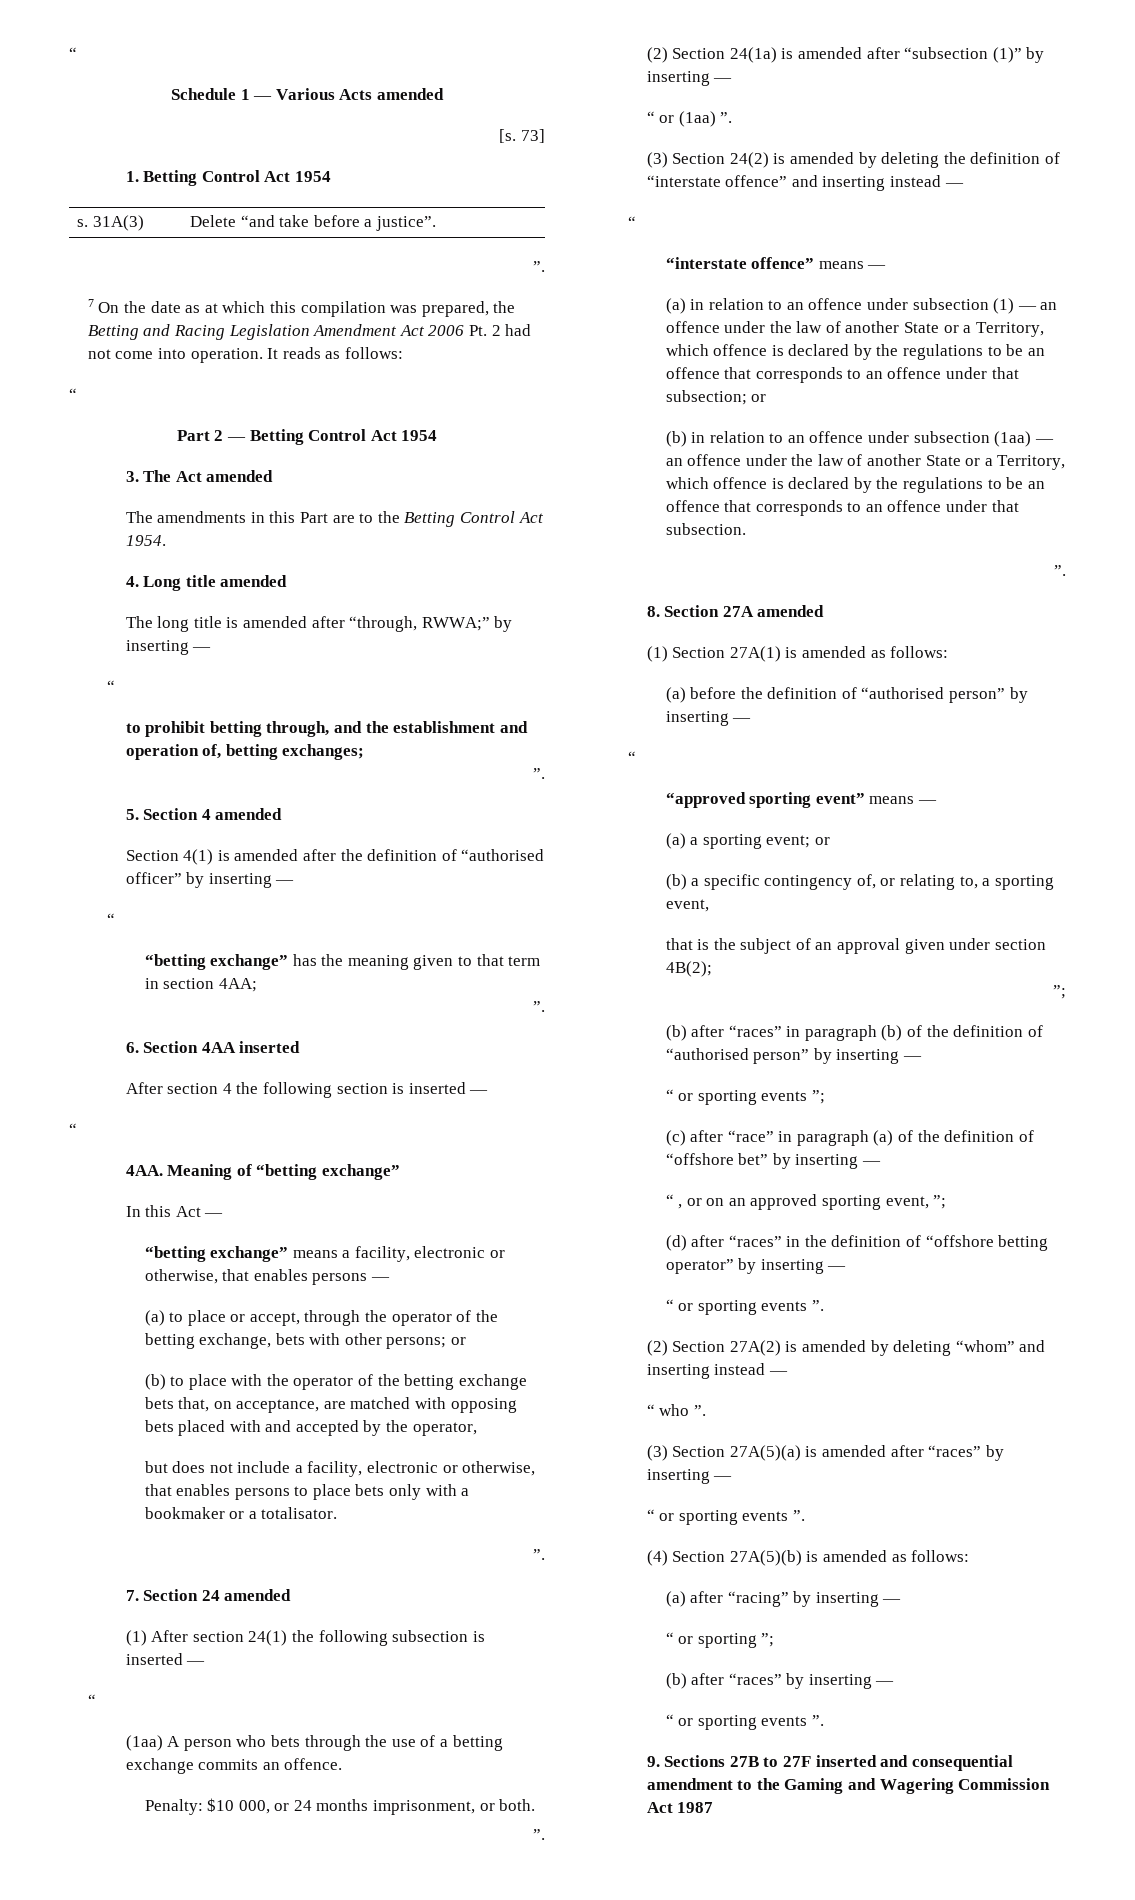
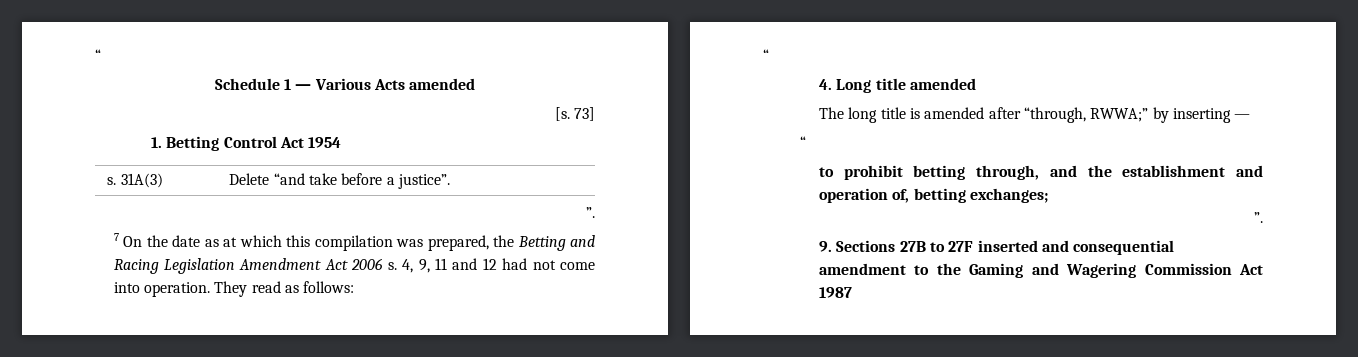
- 7 On the date as at which this compilation was prepared, the Betting and Racing Legislation Amendment Act 2006 Pt. 2 had not come into operation.
+ 7 On the date as at which this compilation was prepared, the Betting and Racing Legislation Amendment Act 2006 s. 4, 9, 11 and 12 had not come into operation.
- It reads as follows:
+ They read as follows:
- Part 2 — Betting Control Act 1954
- 3. The Act amended
- The amendments in this Part are to the Betting Control Act 1954.
- 5. Section 4 amended
- Section 4(1) is amended after the definition of “authorised officer” by inserting —
- “
- “betting exchange” has the meaning given to that term in section 4AA;
- ”.
- 6. Section 4AA inserted
- After section 4 the following section is inserted —
- “
- 4AA. Meaning of “betting exchange”
- In this Act —
- “betting exchange” means a facility, electronic or otherwise, that enables persons —
- (a) to place or accept, through the operator of the betting exchange, bets with other persons; or
- (b) to place with the operator of the betting exchange bets that, on acceptance, are matched with opposing bets placed with and accepted by the operator,
- but does not include a facility, electronic or otherwise, that enables persons to place bets only with a bookmaker or a totalisator.
- ”.
- 7. Section 24 amended
- (1) After section 24(1) the following subsection is inserted —
- “
- (1aa) A person who bets through the use of a betting exchange commits an offence.
- Penalty: $10 000, or 24 months imprisonment, or both.
- ”.
- (2) Section 24(1a) is amended after “subsection (1)” by inserting —
- “ or (1aa) ”.
- (3) Section 24(2) is amended by deleting the definition of “interstate offence” and inserting instead —
- “
- “interstate offence” means —
- (a) in relation to an offence under subsection (1) — an offence under the law of another State or a Territory, which offence is declared by the regulations to be an offence that corresponds to an offence under that subsection; or
- (b) in relation to an offence under subsection (1aa) — an offence under the law of another State or a Territory, which offence is declared by the regulations to be an offence that corresponds to an offence under that subsection.
- ”.
- 8. Section 27A amended
- (1) Section 27A(1) is amended as follows:
- (a) before the definition of “authorised person” by inserting —
- “
- “approved sporting event” means —
- (a) a sporting event; or
- (b) a specific contingency of, or relating to, a sporting event,
- that is the subject of an approval given under section 4B(2);
- ”;
- (b) after “races” in paragraph (b) of the definition of “authorised person” by inserting —
- “ or sporting events ”;
- (c) after “race” in paragraph (a) of the definition of “offshore bet” by inserting —
- “ , or on an approved sporting event, ”;
- (d) after “races” in the definition of “offshore betting operator” by inserting —
- “ or sporting events ”.
- (2) Section 27A(2) is amended by deleting “whom” and inserting instead —
- “ who ”.
- (3) Section 27A(5)(a) is amended after “races” by inserting —
- “ or sporting events ”.
- (4) Section 27A(5)(b) is amended as follows:
- (a) after “racing” by inserting —
- “ or sporting ”;
- (b) after “races” by inserting —
- “ or sporting events ”.

